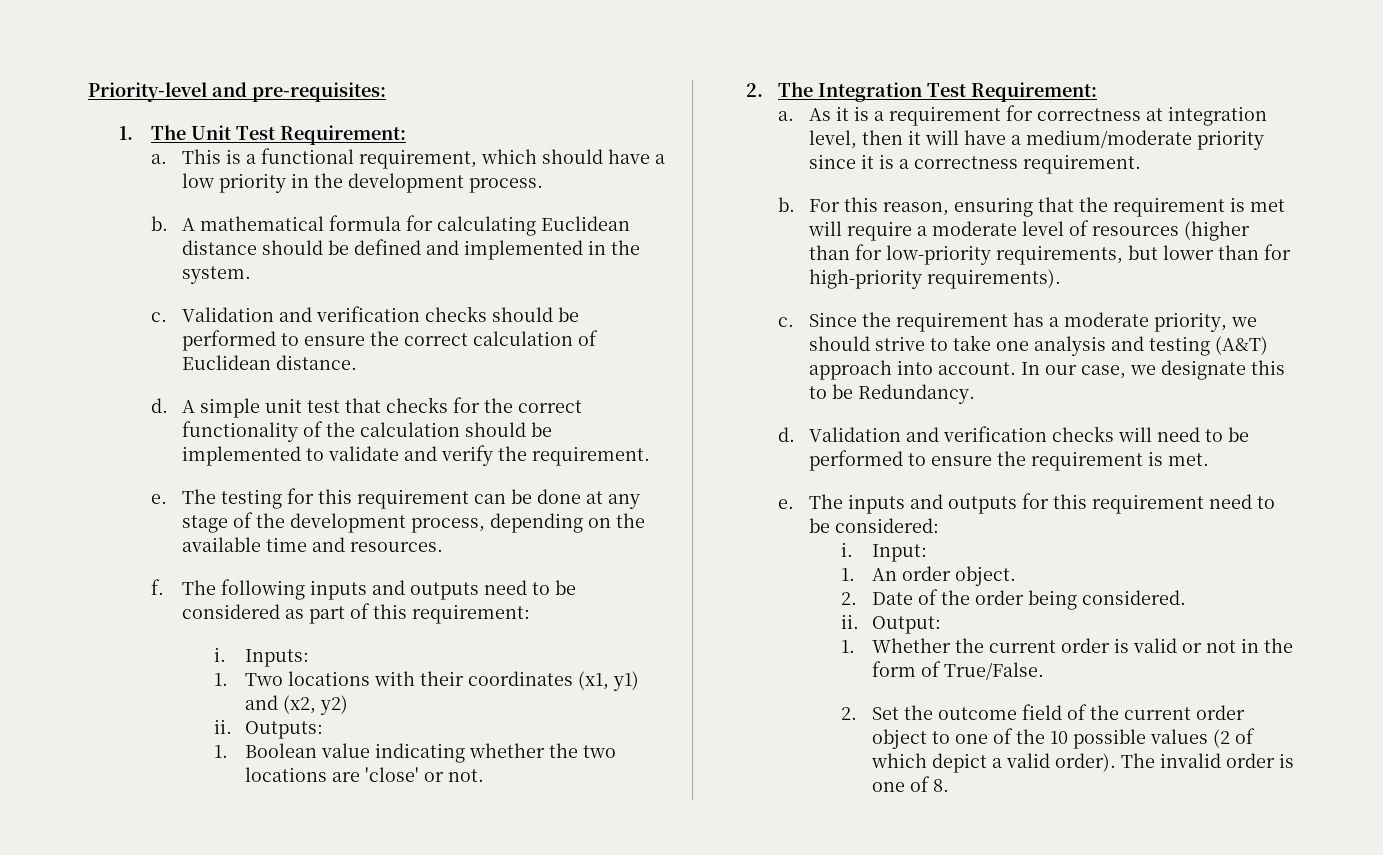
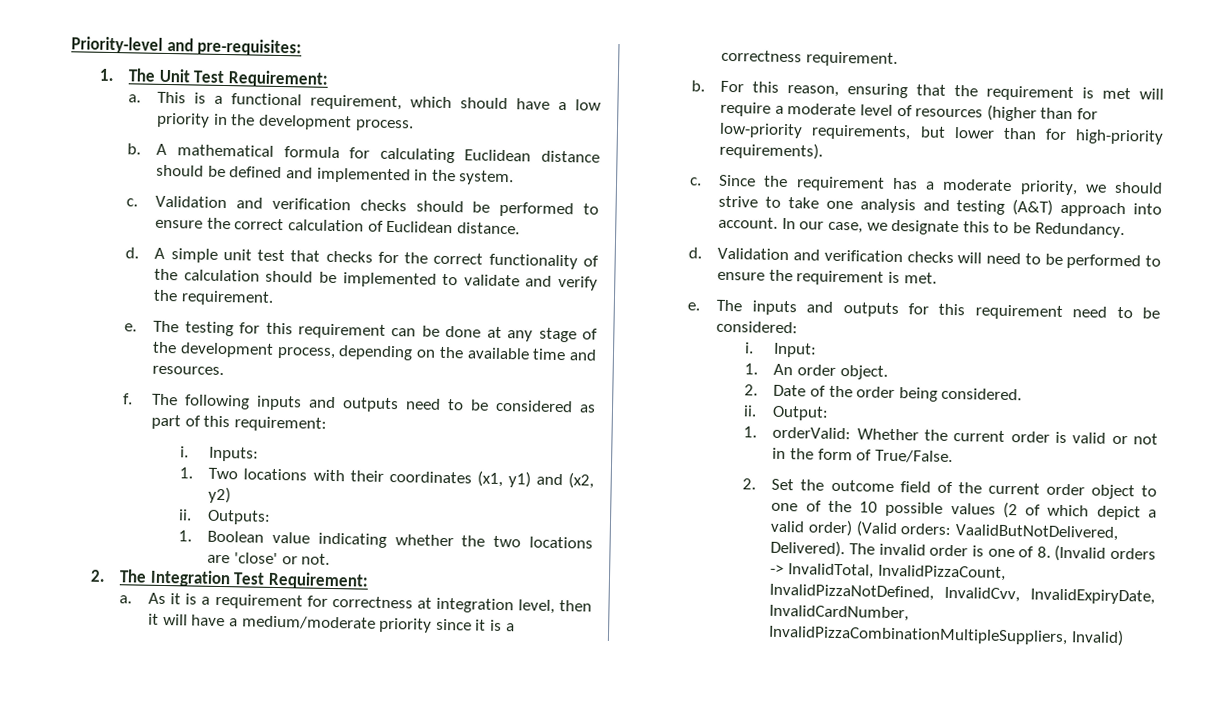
- 1. Whether the current order is valid or not in the form of True/False.
+ 1. orderValid: Whether the current order is valid or not in the form of True/False.
- 2. Set the outcome field of the current order object to one of the 10 possible values (2 of which depict a valid order).
+ 2. Set the outcome field of the current order object to one of the 10 possible values (2 of which depict a valid order) (Valid orders: VaalidButNotDelivered, Delivered).
- The invalid order is one of 8.
+ The invalid order is one of 8. (Invalid orders -> InvalidTotal, InvalidPizzaCount, InvalidPizzaNotDefined, InvalidCvv, InvalidExpiryDate, InvalidCardNumber, InvalidPizzaCombinationMultipleSuppliers, Invalid)

